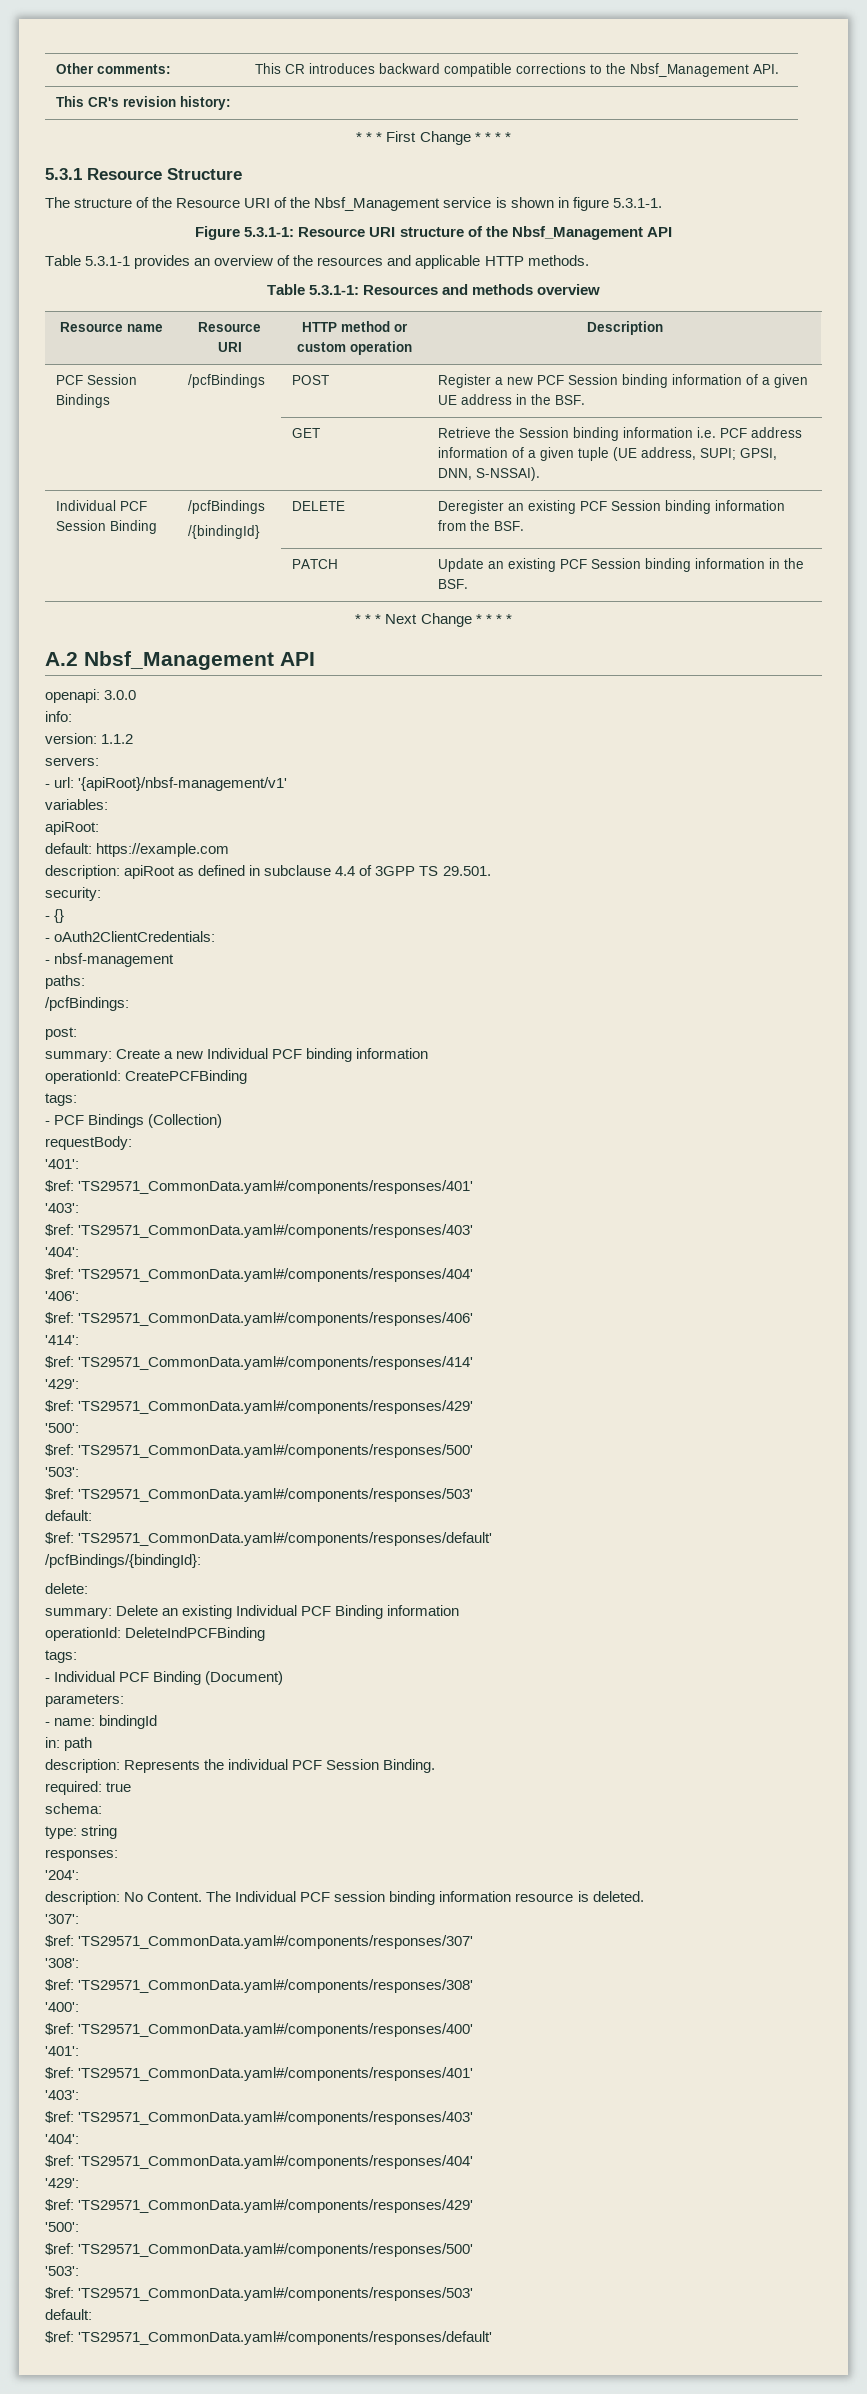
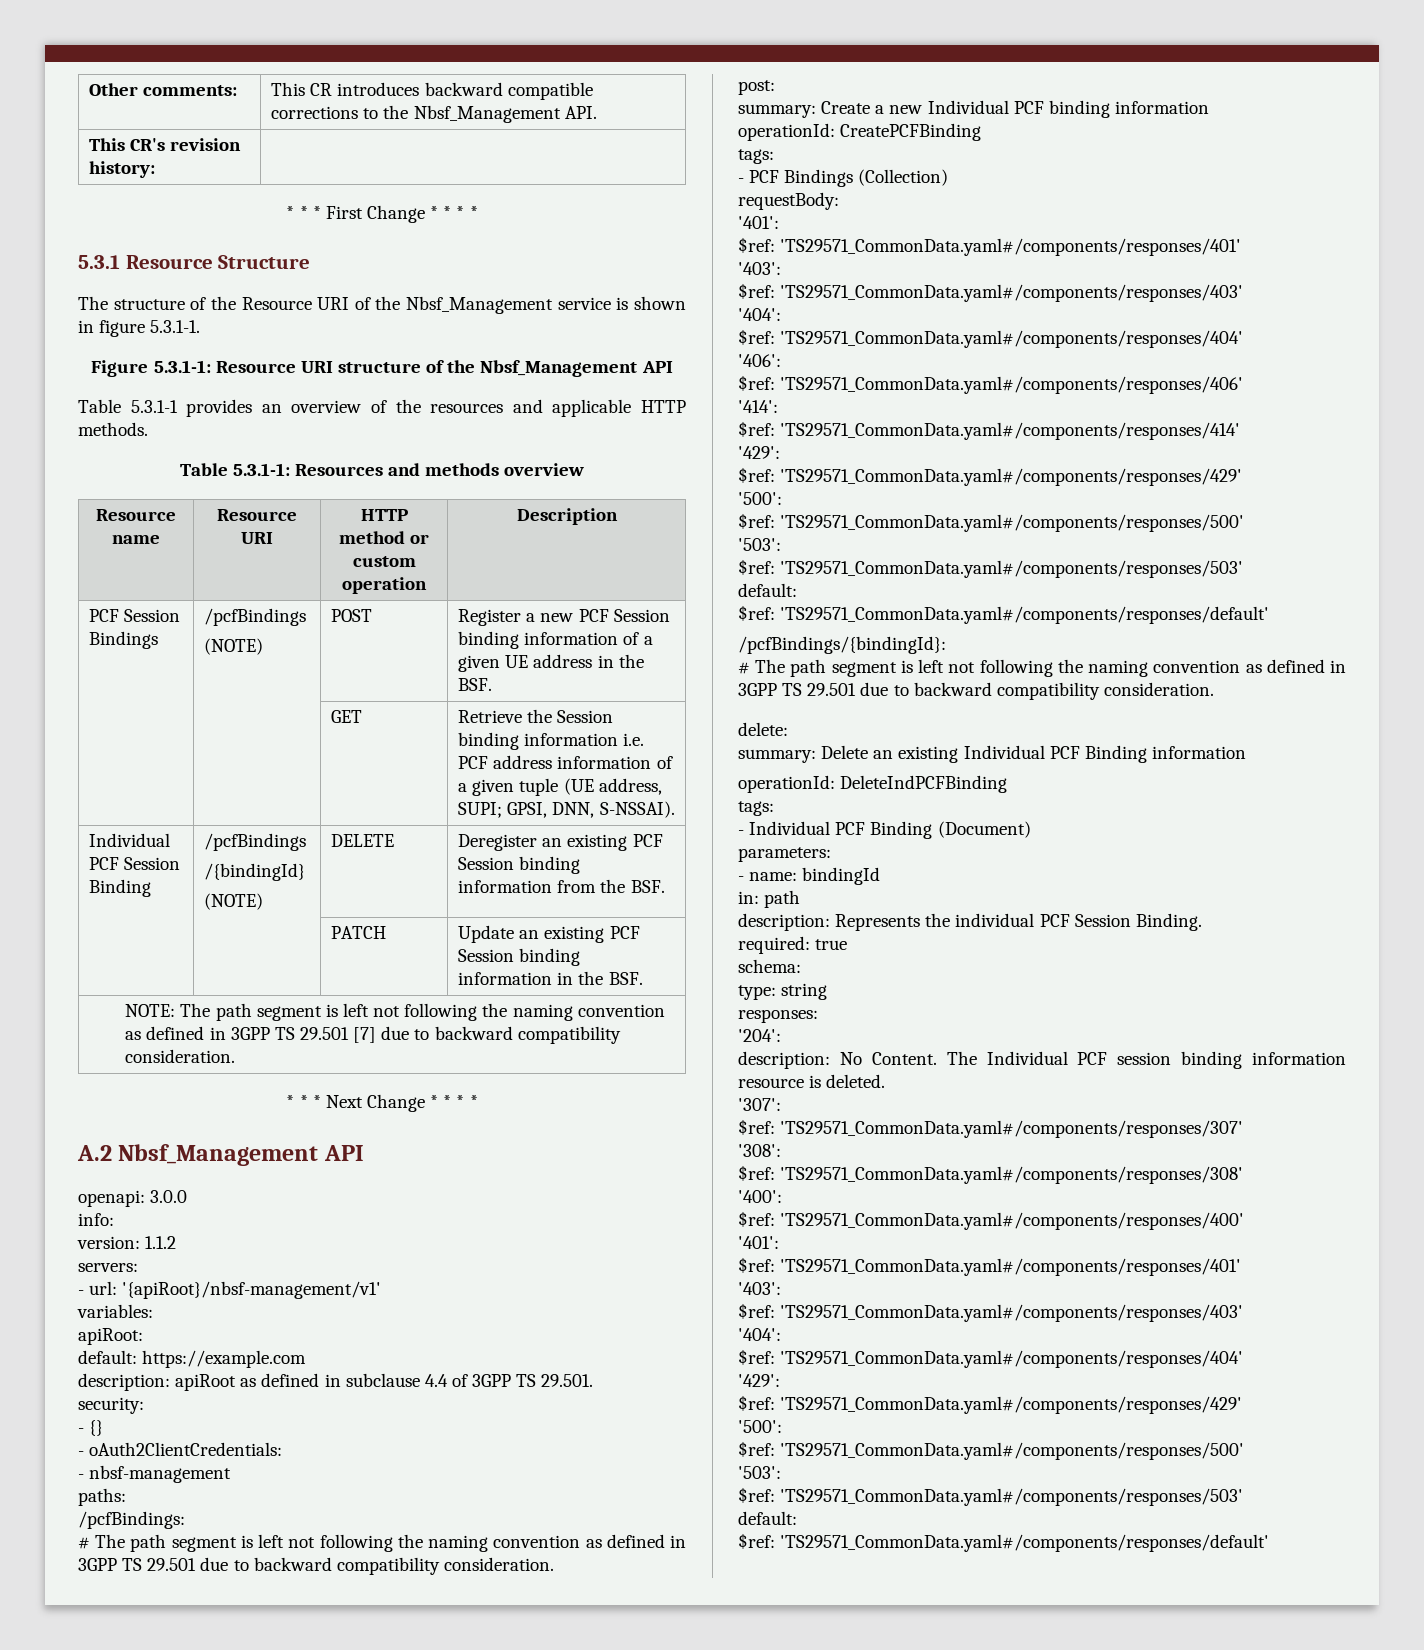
- PCF Session Bindings | /pcfBindings | POST | Register a new PCF Session binding information of a given UE address in the BSF.
+ PCF Session Bindings | /pcfBindings
+ (NOTE) | POST | Register a new PCF Session binding information of a given UE address in the BSF.
  Individual PCF Session Binding | /pcfBindings
- /{bindingId} | DELETE | Deregister an existing PCF Session binding information from the BSF.
+ /{bindingId}
+ (NOTE) | DELETE | Deregister an existing PCF Session binding information from the BSF.
+ NOTE: The path segment is left not following the naming convention as defined in 3GPP TS 29.501 [7] due to backward compatibility consideration.
  /pcfBindings:
+ # The path segment is left not following the naming convention as defined in 3GPP TS 29.501 due to backward compatibility consideration.
  /pcfBindings/{bindingId}:
+ # The path segment is left not following the naming convention as defined in 3GPP TS 29.501 due to backward compatibility consideration.

